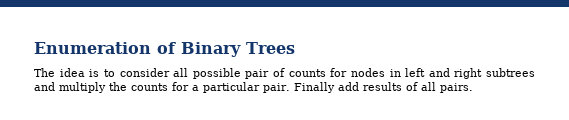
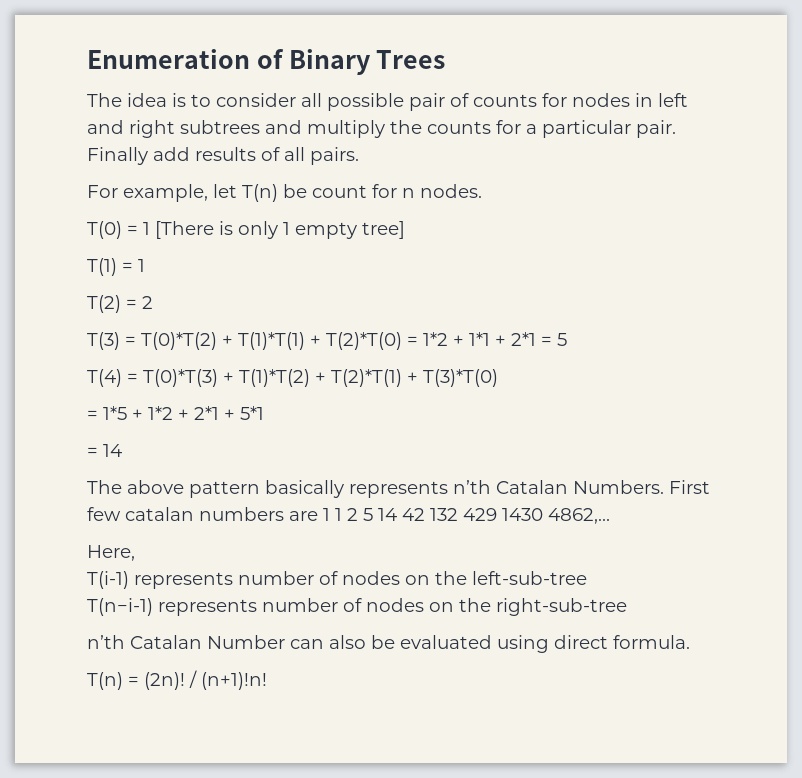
+ For example, let T(n) be count for n nodes.
+ T(0) = 1 [There is only 1 empty tree]
+ T(1) = 1
+ T(2) = 2
+ T(3) = T(0)*T(2) + T(1)*T(1) + T(2)*T(0) = 1*2 + 1*1 + 2*1 = 5
+ T(4) = T(0)*T(3) + T(1)*T(2) + T(2)*T(1) + T(3)*T(0)
+ = 1*5 + 1*2 + 2*1 + 5*1
+ = 14
+ The above pattern basically represents n’th Catalan Numbers. First few catalan numbers are 1 1 2 5 14 42 132 429 1430 4862,…
+ Here,
+ T(i-1) represents number of nodes on the left-sub-tree
+ T(n−i-1) represents number of nodes on the right-sub-tree
+ n’th Catalan Number can also be evaluated using direct formula.
+ T(n) = (2n)! / (n+1)!n!

